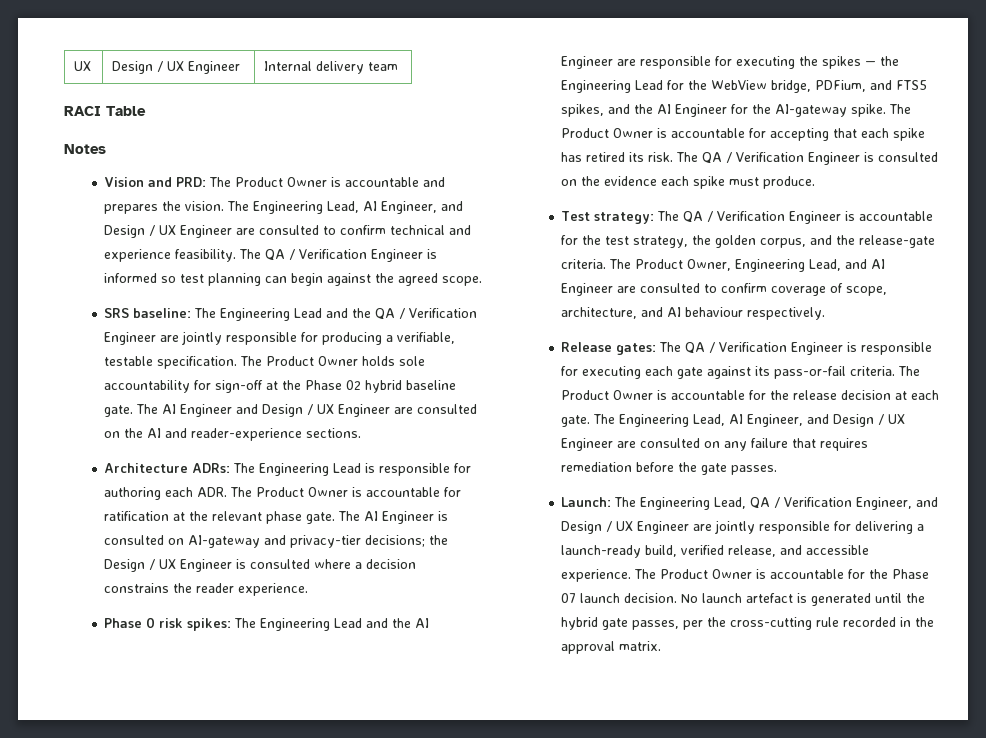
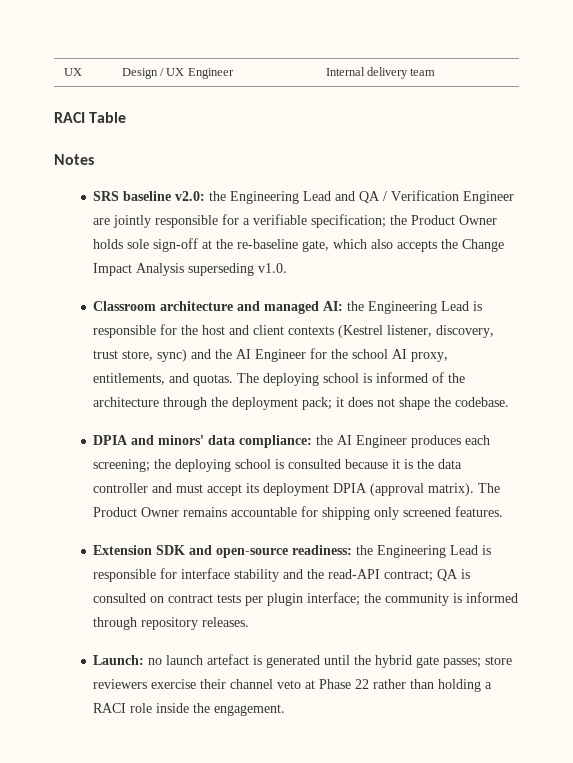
- Vision and PRD: The Product Owner is accountable and prepares the vision. The Engineering Lead, AI Engineer, and Design / UX Engineer are consulted to confirm technical and experience feasibility. The QA / Verification Engineer is informed so test planning can begin against the agreed scope.
- SRS baseline: The Engineering Lead and the QA / Verification Engineer are jointly responsible for producing a verifiable, testable specification. The Product Owner holds sole accountability for sign-off at the Phase 02 hybrid baseline gate. The AI Engineer and Design / UX Engineer are consulted on the AI and reader-experience sections.
- Architecture ADRs: The Engineering Lead is responsible for authoring each ADR. The Product Owner is accountable for ratification at the relevant phase gate. The AI Engineer is consulted on AI-gateway and privacy-tier decisions; the Design / UX Engineer is consulted where a decision constrains the reader experience.
- Phase 0 risk spikes: The Engineering Lead and the AI Engineer are responsible for executing the spikes — the Engineering Lead for the WebView bridge, PDFium, and FTS5 spikes, and the AI Engineer for the AI-gateway spike. The Product Owner is accountable for accepting that each spike has retired its risk. The QA / Verification Engineer is consulted on the evidence each spike must produce.
- Test strategy: The QA / Verification Engineer is accountable for the test strategy, the golden corpus, and the release-gate criteria. The Product Owner, Engineering Lead, and AI Engineer are consulted to confirm coverage of scope, architecture, and AI behaviour respectively.
- Release gates: The QA / Verification Engineer is responsible for executing each gate against its pass-or-fail criteria. The Product Owner is accountable for the release decision at each gate. The Engineering Lead, AI Engineer, and Design / UX Engineer are consulted on any failure that requires remediation before the gate passes.
- Launch: The Engineering Lead, QA / Verification Engineer, and Design / UX Engineer are jointly responsible for delivering a launch-ready build, verified release, and accessible experience. The Product Owner is accountable for the Phase 07 launch decision. No launch artefact is generated until the hybrid gate passes, per the cross-cutting rule recorded in the approval matrix.
+ SRS baseline v2.0: the Engineering Lead and QA / Verification Engineer are jointly responsible for a verifiable specification; the Product Owner holds sole sign-off at the re-baseline gate, which also accepts the Change Impact Analysis superseding v1.0.
+ Classroom architecture and managed AI: the Engineering Lead is responsible for the host and client contexts (Kestrel listener, discovery, trust store, sync) and the AI Engineer for the school AI proxy, entitlements, and quotas. The deploying school is informed of the architecture through the deployment pack; it does not shape the codebase.
+ DPIA and minors' data compliance: the AI Engineer produces each screening; the deploying school is consulted because it is the data controller and must accept its deployment DPIA (approval matrix). The Product Owner remains accountable for shipping only screened features.
+ Extension SDK and open-source readiness: the Engineering Lead is responsible for interface stability and the read-API contract; QA is consulted on contract tests per plugin interface; the community is informed through repository releases.
+ Launch: no launch artefact is generated until the hybrid gate passes; store reviewers exercise their channel veto at Phase 22 rather than holding a RACI role inside the engagement.

